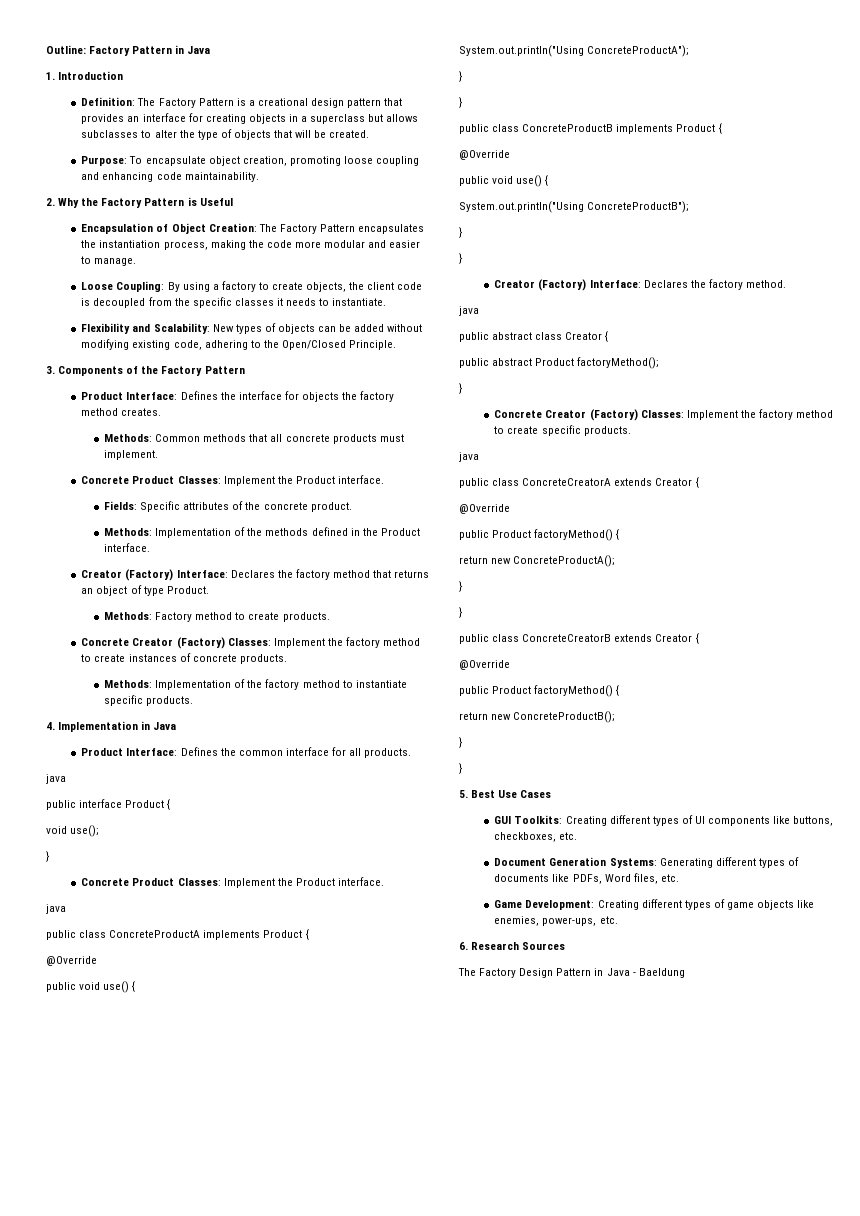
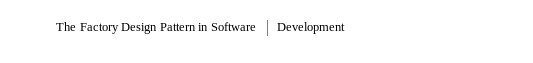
- Outline: Factory Pattern in Java
- 1. Introduction
- Definition: The Factory Pattern is a creational design pattern that provides an interface for creating objects in a superclass but allows subclasses to alter the type of objects that will be created.
- Purpose: To encapsulate object creation, promoting loose coupling and enhancing code maintainability.
- 2. Why the Factory Pattern is Useful
- Encapsulation of Object Creation: The Factory Pattern encapsulates the instantiation process, making the code more modular and easier to manage.
- Loose Coupling: By using a factory to create objects, the client code is decoupled from the specific classes it needs to instantiate.
- Flexibility and Scalability: New types of objects can be added without modifying existing code, adhering to the Open/Closed Principle.
- 3. Components of the Factory Pattern
- Product Interface: Defines the interface for objects the factory method creates.
- Methods: Common methods that all concrete products must implement.
- Concrete Product Classes: Implement the Product interface.
- Fields: Specific attributes of the concrete product.
- Methods: Implementation of the methods defined in the Product interface.
- Creator (Factory) Interface: Declares the factory method that returns an object of type Product.
- Methods: Factory method to create products.
- Concrete Creator (Factory) Classes: Implement the factory method to create instances of concrete products.
- Methods: Implementation of the factory method to instantiate specific products.
- 4. Implementation in Java
- Product Interface: Defines the common interface for all products.
- java
- public interface Product {
- void use();
- }
- Concrete Product Classes: Implement the Product interface.
- java
- public class ConcreteProductA implements Product {
- @Override
- public void use() {
- System.out.println("Using ConcreteProductA");
- }
- }
- public class ConcreteProductB implements Product {
- @Override
- public void use() {
- System.out.println("Using ConcreteProductB");
- }
- }
- Creator (Factory) Interface: Declares the factory method.
- java
- public abstract class Creator {
- public abstract Product factoryMethod();
- }
- Concrete Creator (Factory) Classes: Implement the factory method to create specific products.
- java
- public class ConcreteCreatorA extends Creator {
- @Override
- public Product factoryMethod() {
- return new ConcreteProductA();
- }
- }
- public class ConcreteCreatorB extends Creator {
- @Override
- public Product factoryMethod() {
- return new ConcreteProductB();
- }
- }
- 5. Best Use Cases
- GUI Toolkits: Creating different types of UI components like buttons, checkboxes, etc.
- Document Generation Systems: Generating different types of documents like PDFs, Word files, etc.
- Game Development: Creating different types of game objects like enemies, power-ups, etc.
- 6. Research Sources
- The Factory Design Pattern in Java - Baeldung
+ The Factory Design Pattern in Software Development

